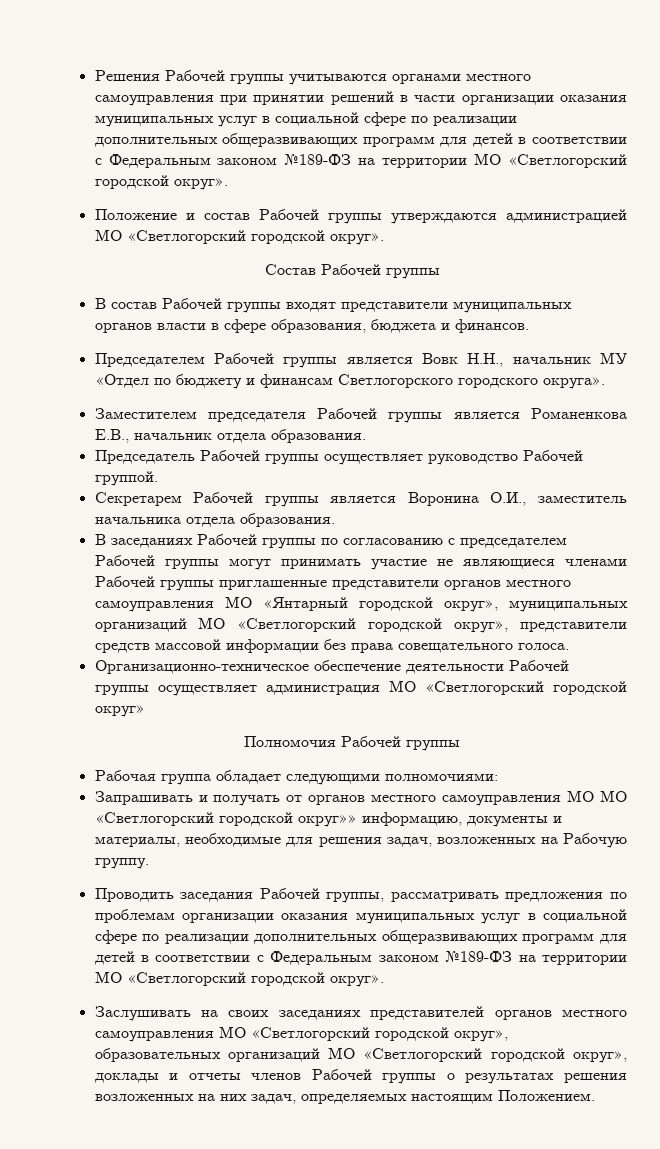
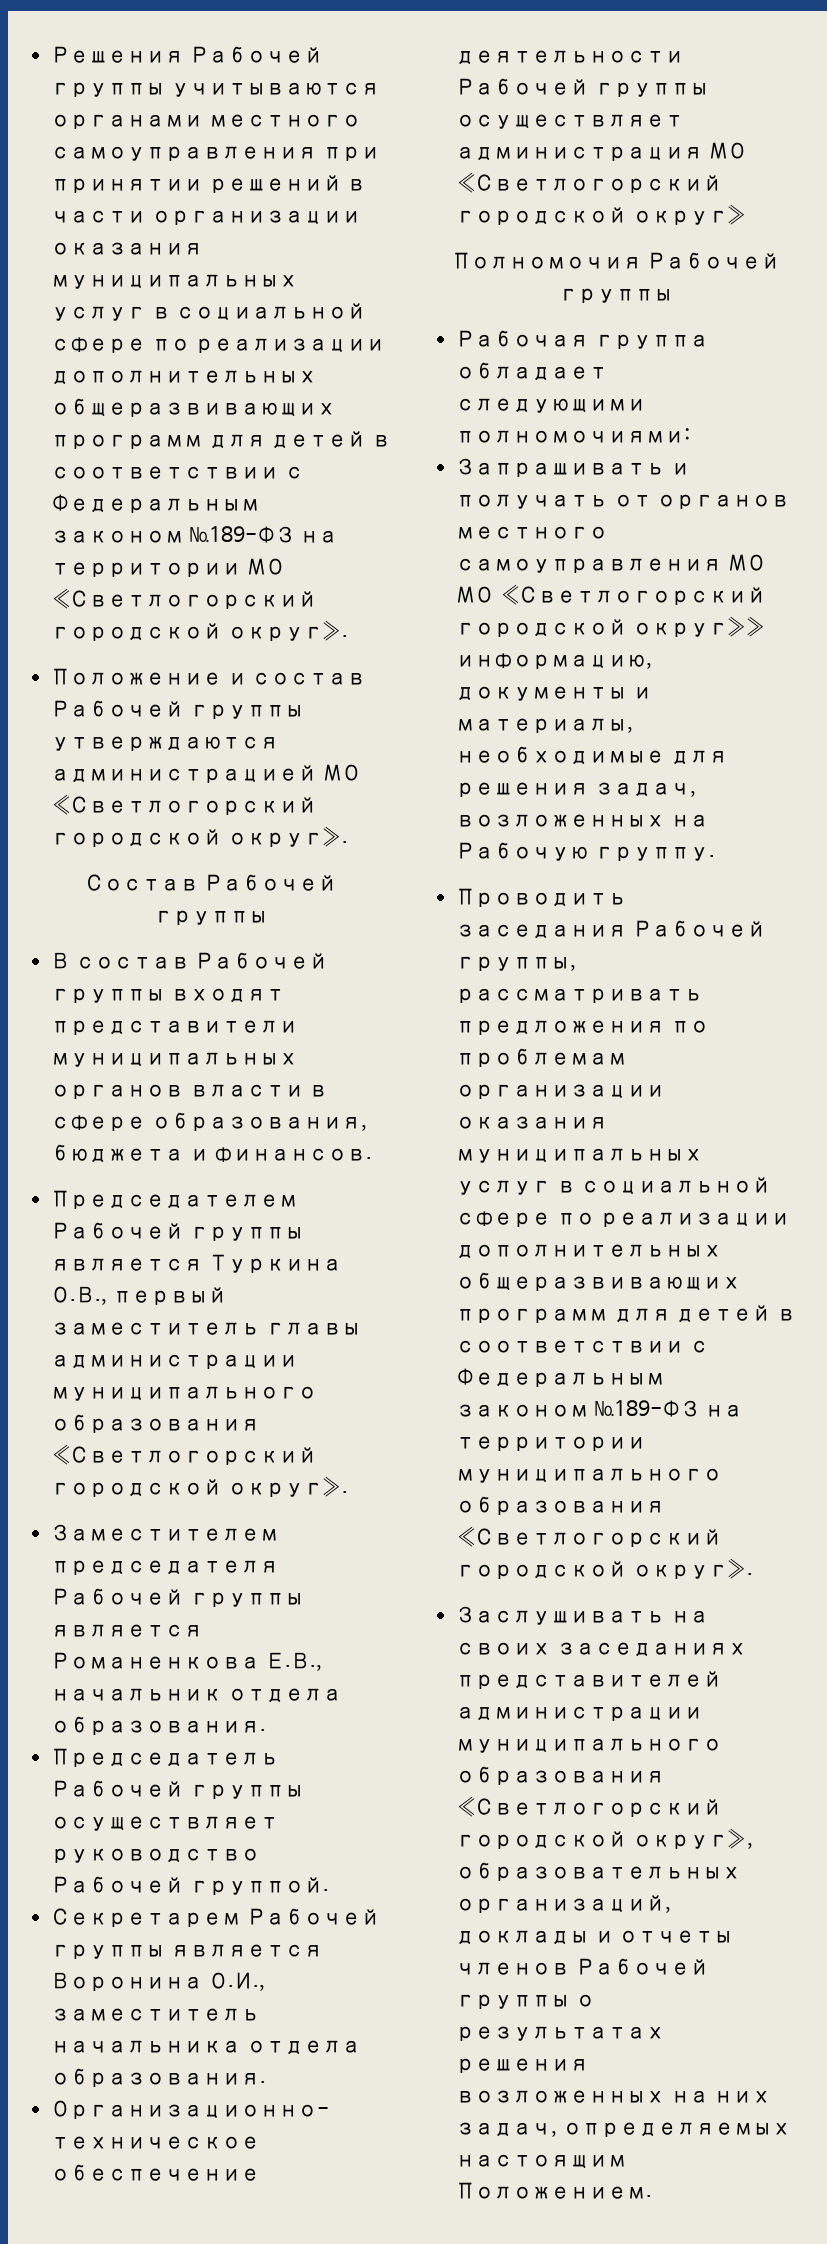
- Председателем Рабочей группы является Вовк Н.Н., начальник МУ «Отдел по бюджету и финансам Светлогорского городского округа».
+ Председателем Рабочей группы является Туркина О.В., первый заместитель главы администрации муниципального образования «Светлогорский городской округ».
- В заседаниях Рабочей группы по согласованию с председателем Рабочей группы могут принимать участие не являющиеся членами Рабочей группы приглашенные представители органов местного самоуправления МО «Янтарный городской округ», муниципальных организаций МО «Светлогорский городской округ», представители средств массовой информации без права совещательного голоса.
- Проводить заседания Рабочей группы, рассматривать предложения по проблемам организации оказания муниципальных услуг в социальной сфере по реализации дополнительных общеразвивающих программ для детей в соответствии с Федеральным законом №189-ФЗ на территории МО «Светлогорский городской округ».
+ Проводить заседания Рабочей группы, рассматривать предложения по проблемам организации оказания муниципальных услуг в социальной сфере по реализации дополнительных общеразвивающих программ для детей в соответствии с Федеральным законом №189-ФЗ на территории муниципального образования «Светлогорский городской округ».
- Заслушивать на своих заседаниях представителей органов местного самоуправления МО «Светлогорский городской округ», образовательных организаций МО «Светлогорский городской округ», доклады и отчеты членов Рабочей группы о результатах решения возложенных на них задач, определяемых настоящим Положением.
+ Заслушивать на своих заседаниях представителей администрации муниципального образования «Светлогорский городской округ», образовательных организаций, доклады и отчеты членов Рабочей группы о результатах решения возложенных на них задач, определяемых настоящим Положением.

